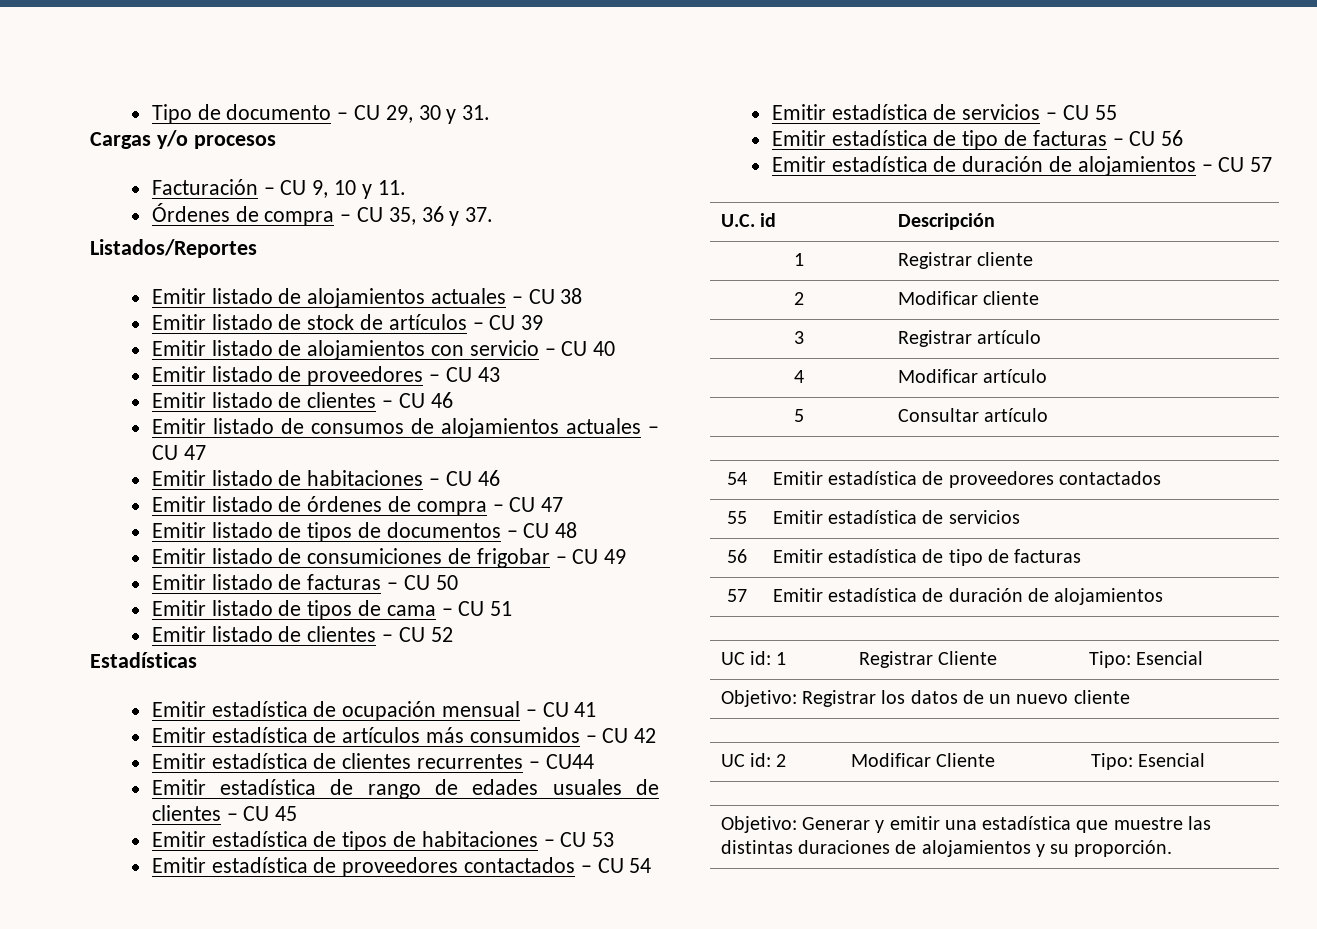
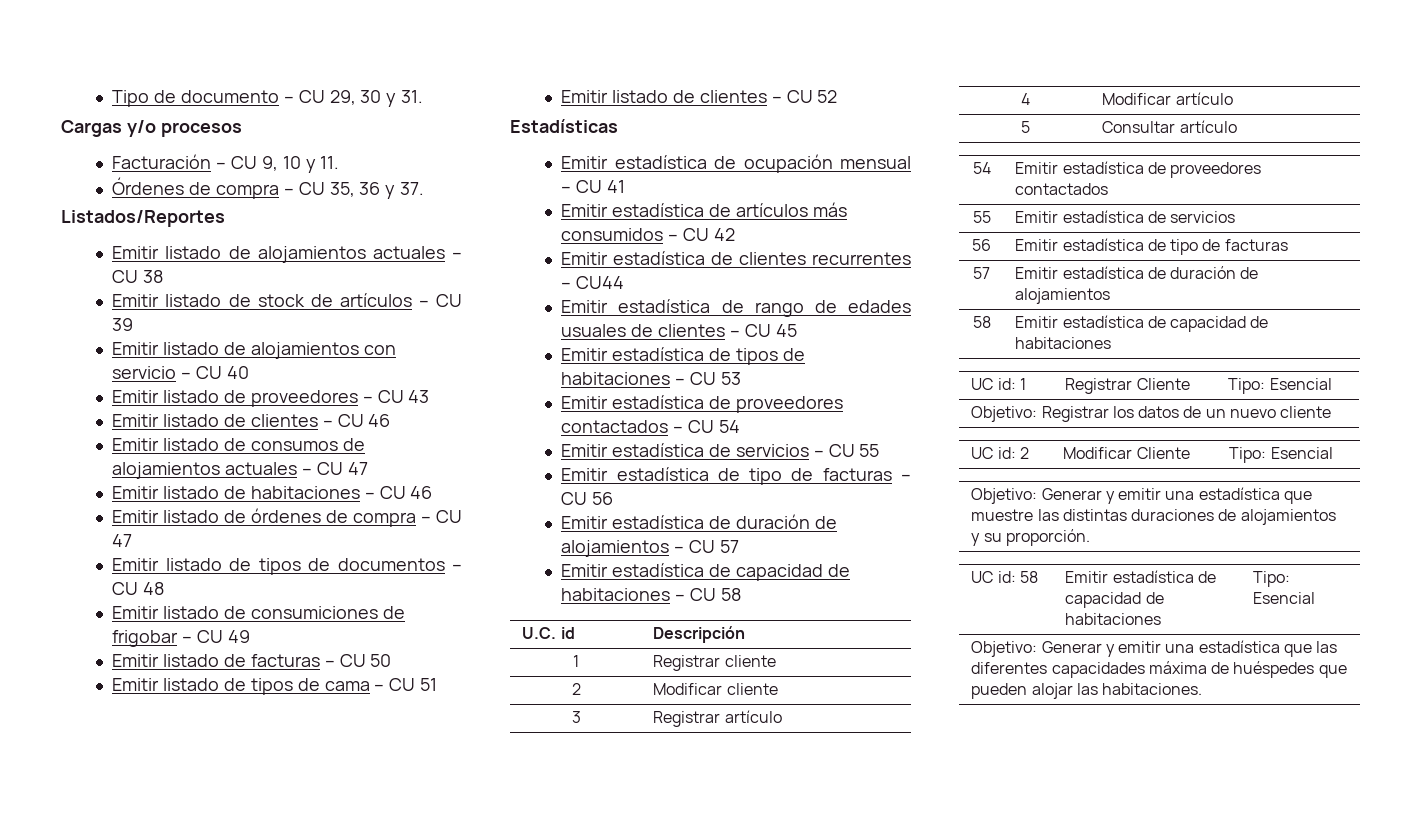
+ Emitir estadística de capacidad de habitaciones – CU 58
  57 | Emitir estadística de duración de alojamientos
+ 58 | Emitir estadística de capacidad de habitaciones
+ UC id: 58 | Emitir estadística de capacidad de habitaciones | Tipo: Esencial
+ Objetivo: Generar y emitir una estadística que las diferentes capacidades máxima de huéspedes que pueden alojar las habitaciones.

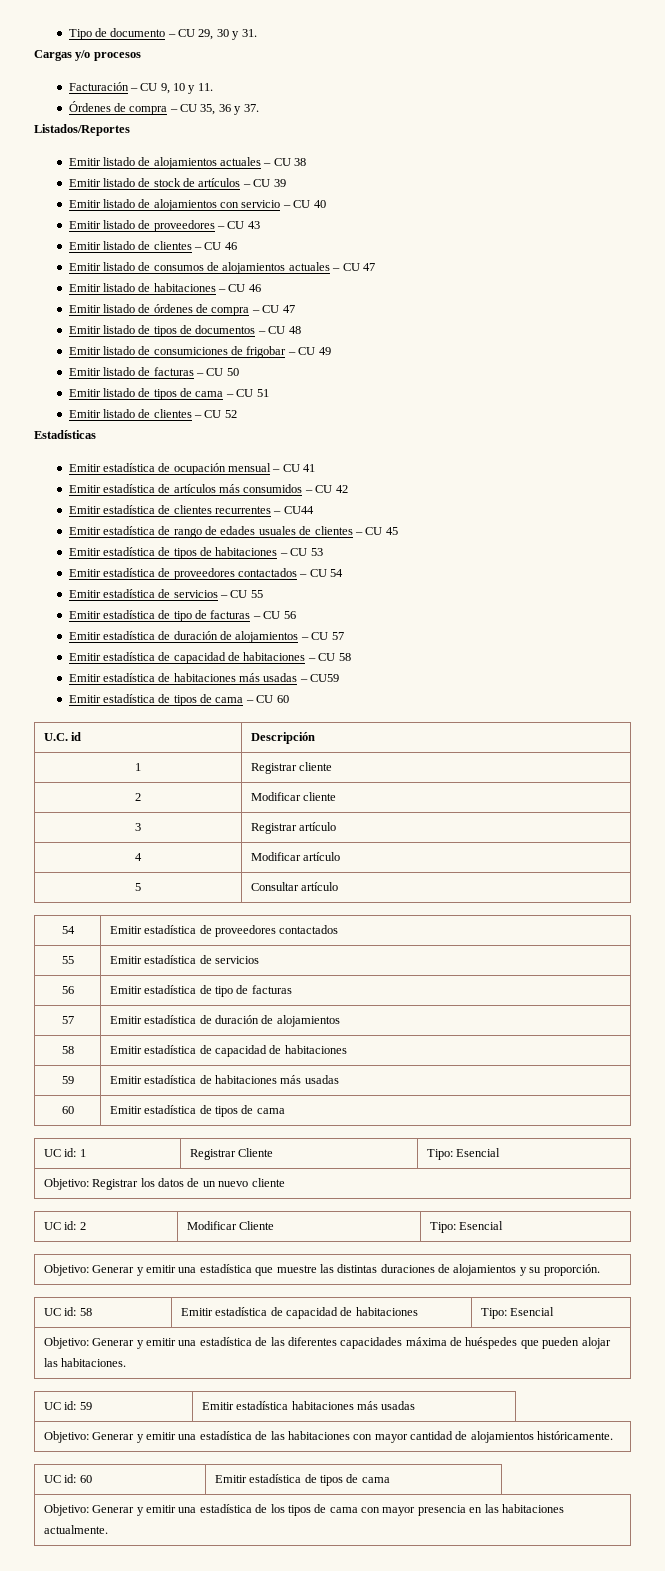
+ Emitir estadística de habitaciones más usadas – CU59
+ Emitir estadística de tipos de cama – CU 60
+ 59 | Emitir estadística de habitaciones más usadas
+ 60 | Emitir estadística de tipos de cama
- Objetivo: Generar y emitir una estadística que las diferentes capacidades máxima de huéspedes que pueden alojar las habitaciones.
+ Objetivo: Generar y emitir una estadística de las diferentes capacidades máxima de huéspedes que pueden alojar las habitaciones.
+ UC id: 59 | Emitir estadística habitaciones más usadas
+ Objetivo: Generar y emitir una estadística de las habitaciones con mayor cantidad de alojamientos históricamente.
+ UC id: 60 | Emitir estadística de tipos de cama
+ Objetivo: Generar y emitir una estadística de los tipos de cama con mayor presencia en las habitaciones actualmente.

